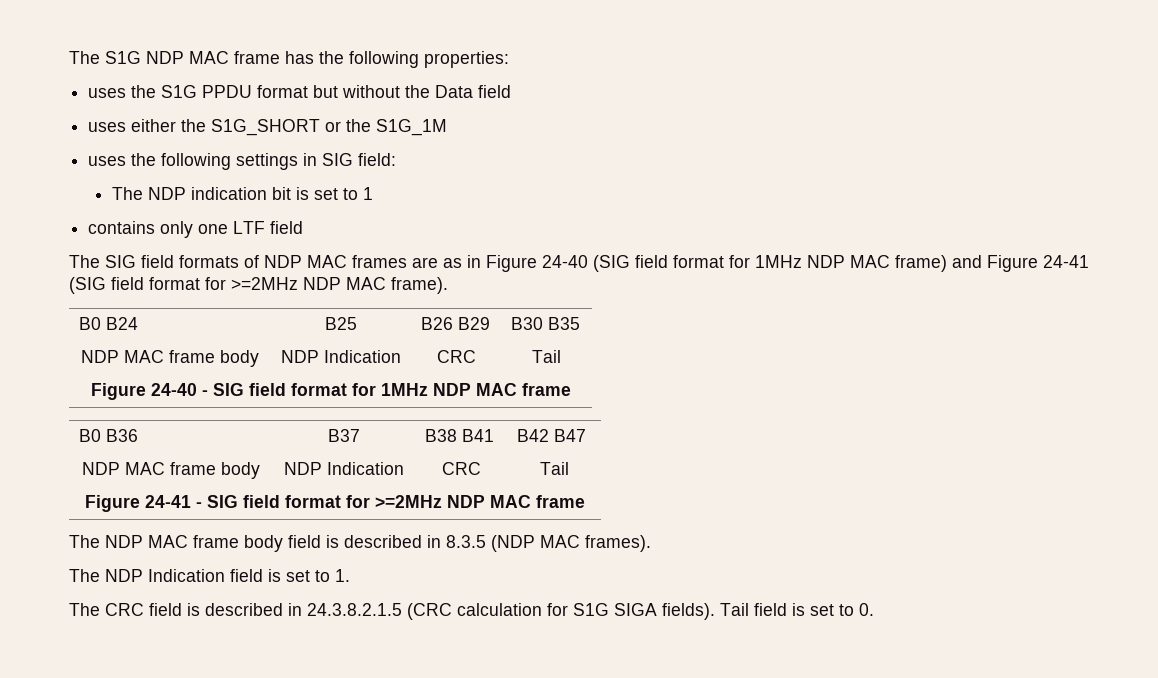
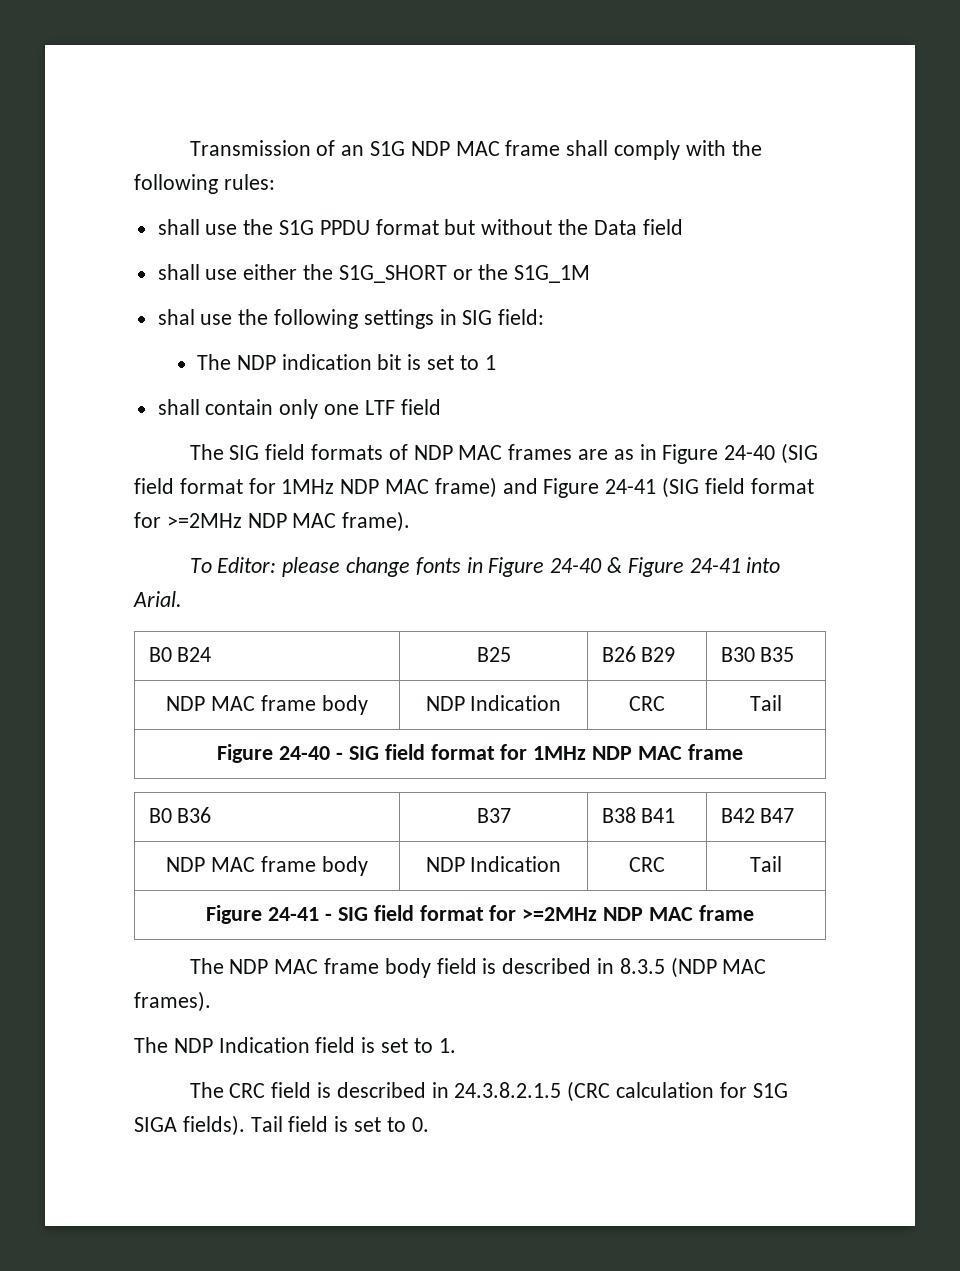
- The S1G NDP MAC frame has the following properties:
- uses the S1G PPDU format but without the Data field
+ Transmission of an S1G NDP MAC frame shall comply with the following rules:
+ shall use the S1G PPDU format but without the Data field
- uses either the S1G_SHORT or the S1G_1M
+ shall use either the S1G_SHORT or the S1G_1M
- uses the following settings in SIG field:
+ shal use the following settings in SIG field:
- contains only one LTF field
+ shall contain only one LTF field
+ To Editor: please change fonts in Figure 24-40 & Figure 24-41 into Arial.

